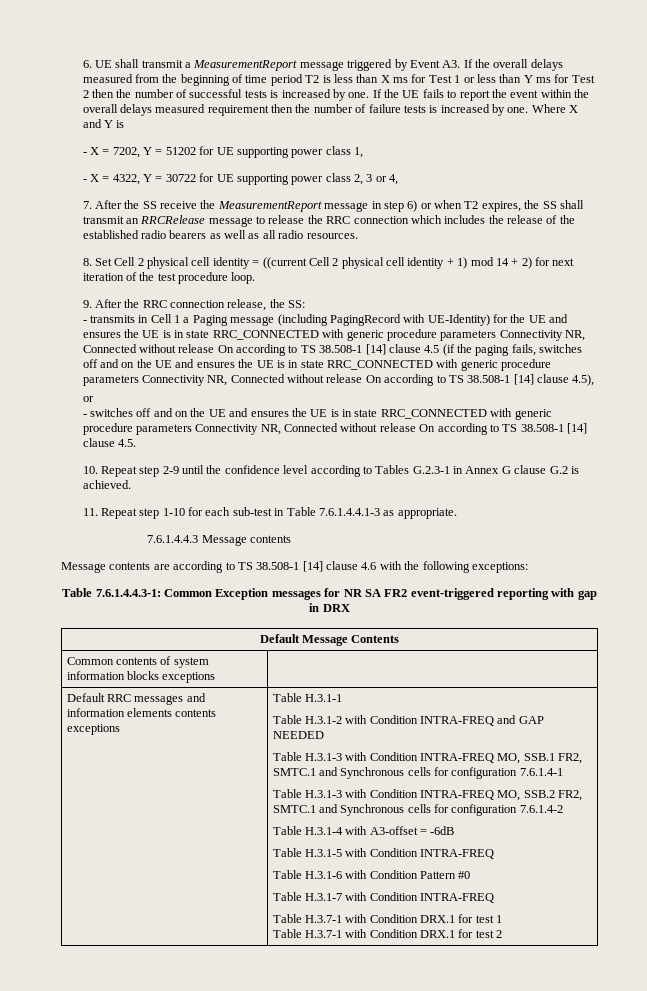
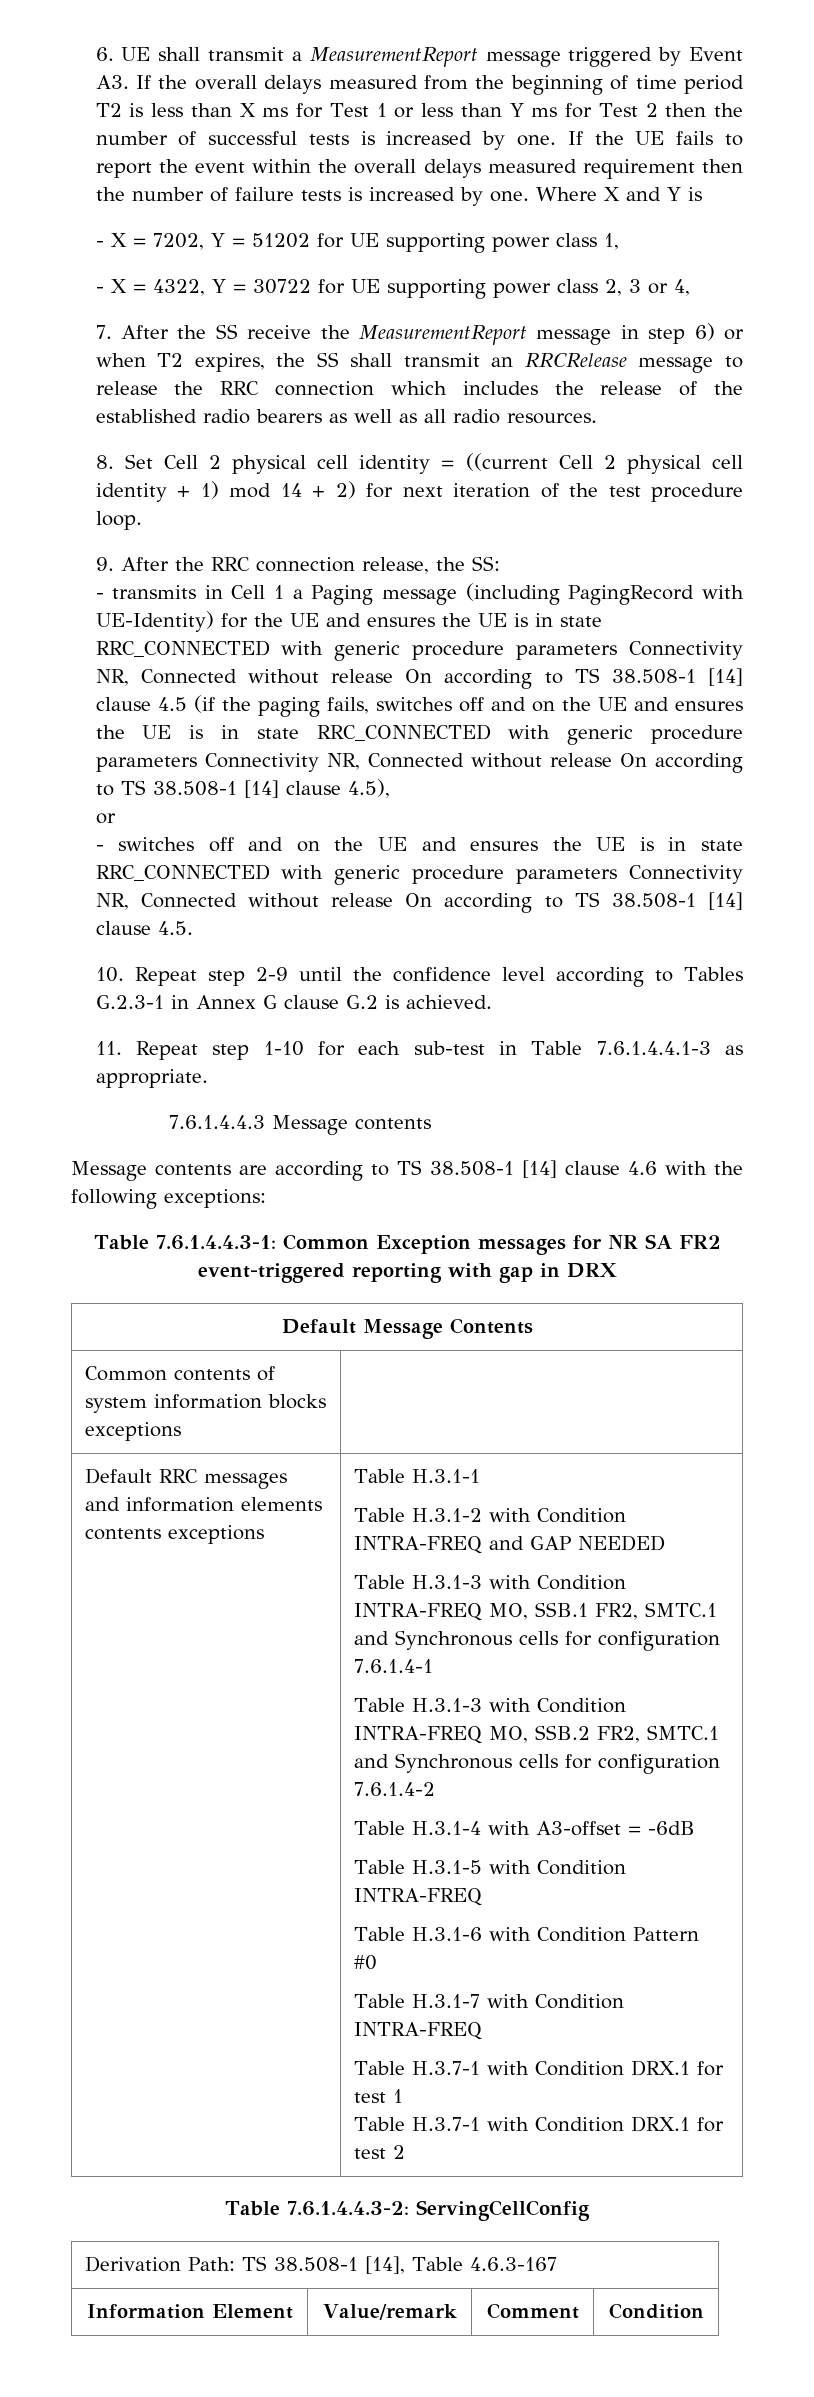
+ Table 7.6.1.4.4.3-2: ServingCellConfig
+ Derivation Path: TS 38.508-1 [14], Table 4.6.3-167
+ Information Element | Value/remark | Comment | Condition

